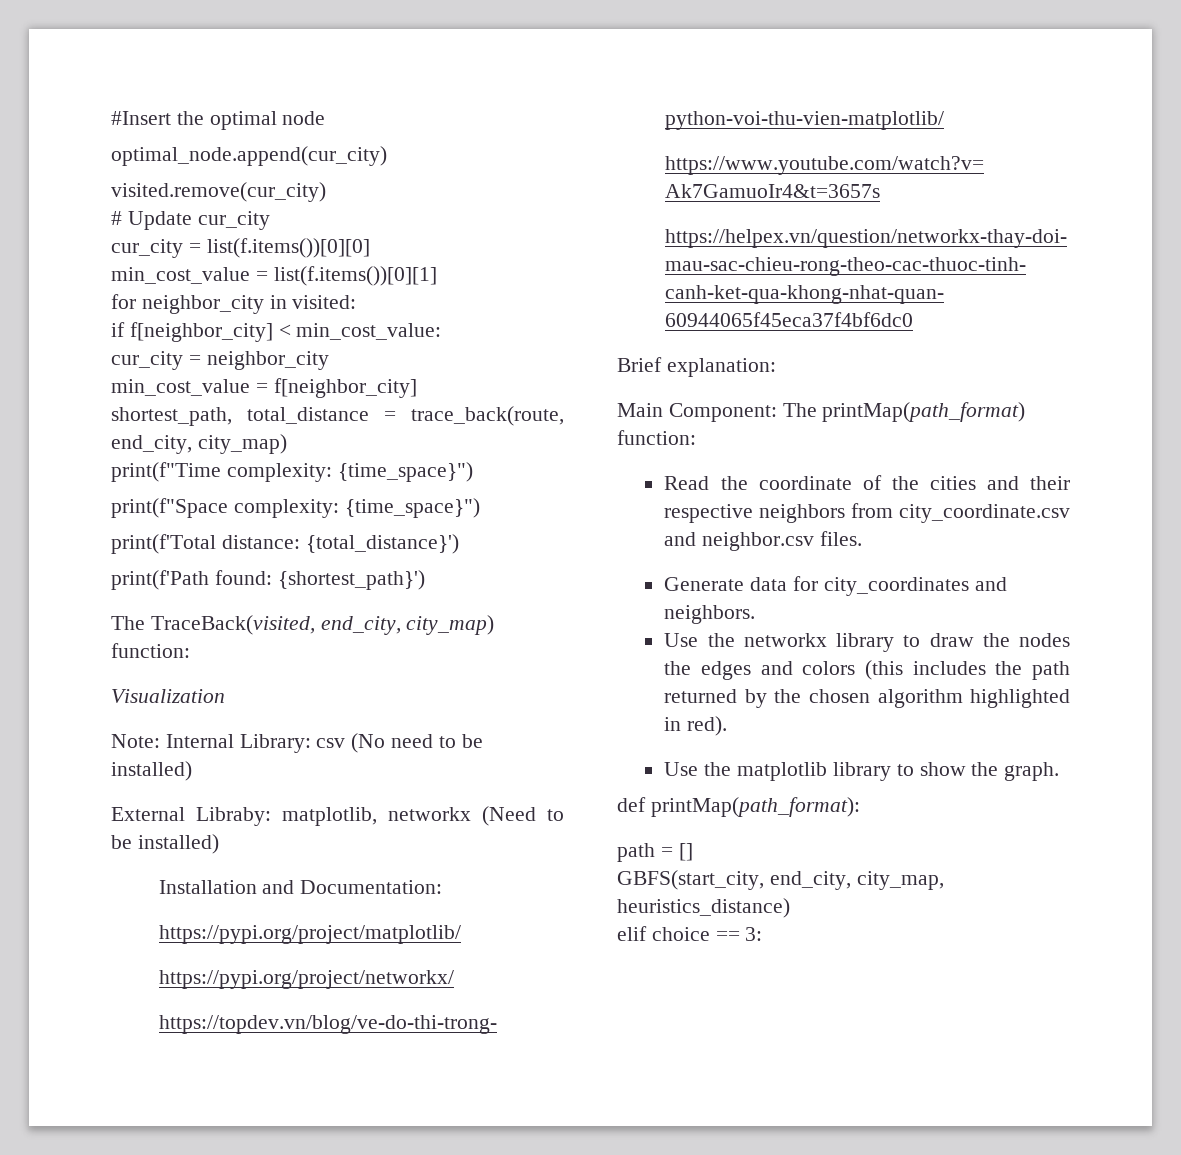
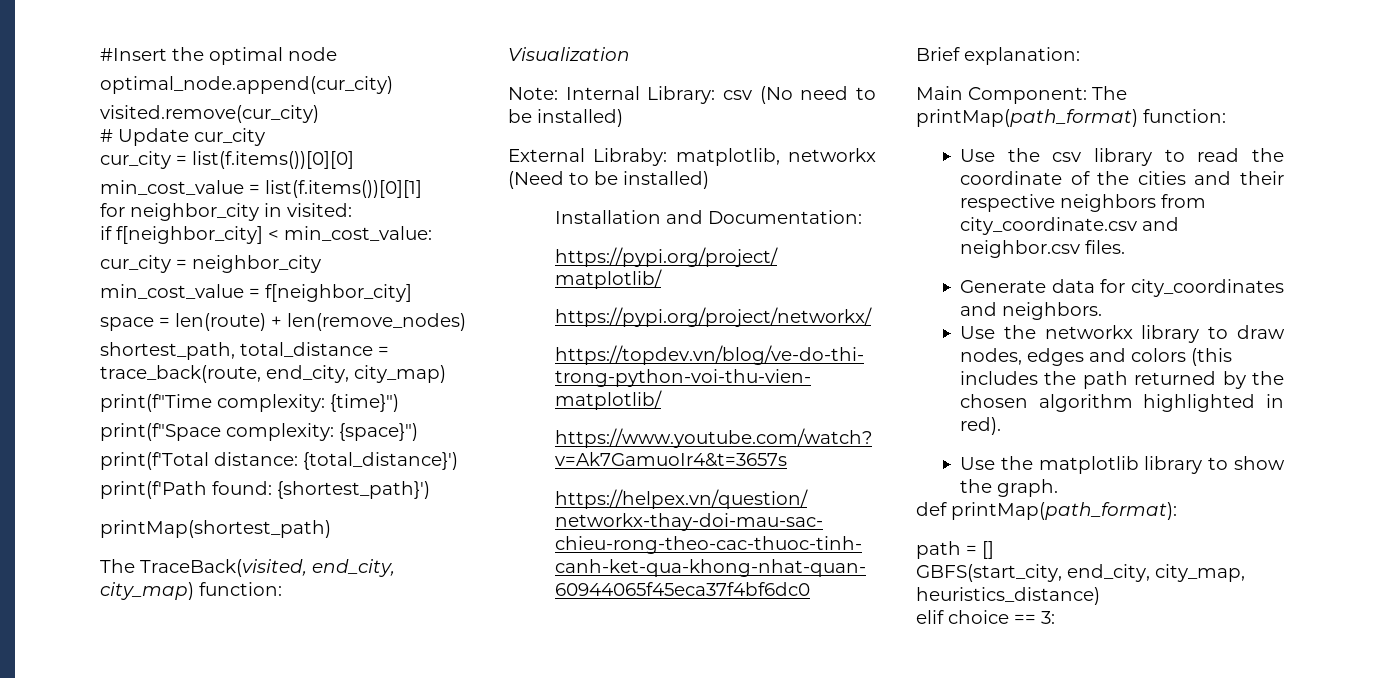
+ space = len(route) + len(remove_nodes)
- print(f"Time complexity: {time_space}")
+ print(f"Time complexity: {time}")
- print(f"Space complexity: {time_space}")
+ print(f"Space complexity: {space}")
+ printMap(shortest_path)
- Read the coordinate of the cities and their respective neighbors from city_coordinate.csv and neighbor.csv files.
+ Use the csv library to read the coordinate of the cities and their respective neighbors from city_coordinate.csv and neighbor.csv files.
- Use the networkx library to draw the nodes the edges and colors (this includes the path returned by the chosen algorithm highlighted in red).
+ Use the networkx library to draw nodes, edges and colors (this includes the path returned by the chosen algorithm highlighted in red).

